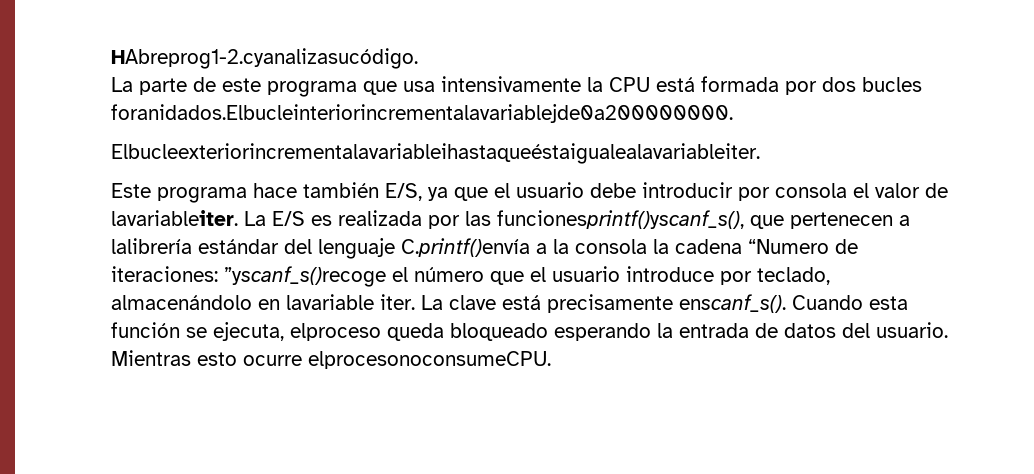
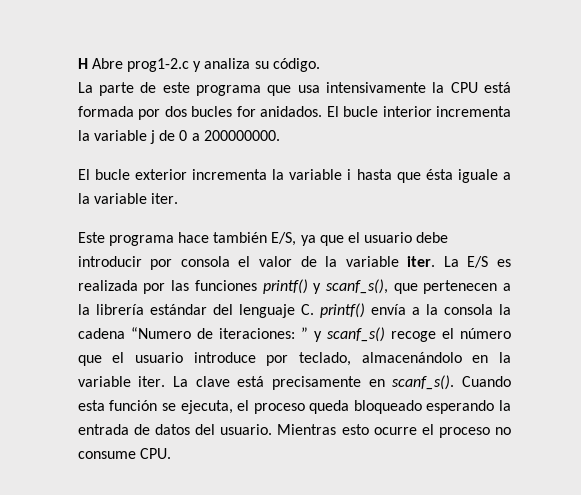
- HAbreprog1-2.cyanalizasucódigo.
+ H Abre prog1-2.c y analiza su código.
- La parte de este programa que usa intensivamente la CPU está formada por dos bucles foranidados.Elbucleinteriorincrementalavariablejde0a200000000.
- Elbucleexteriorincrementalavariableihastaqueéstaigualealavariableiter.
+ La parte de este programa que usa intensivamente la CPU está formada por dos bucles for anidados. El bucle interior incrementa la variable j de 0 a 200000000.
+ El bucle exterior incrementa la variable i hasta que ésta iguale a la variable iter.
- Este programa hace también E/S, ya que el usuario debe introducir por consola el valor de lavariableiter.
+ Este programa hace también E/S, ya que el usuario debe introducir por consola el valor de la variable iter.
- La E/S es realizada por las funcionesprintf()yscanf_s(), que pertenecen a lalibrería estándar del lenguaje C.printf()envía a la consola la cadena “Numero de iteraciones: ”yscanf_s()recoge el número que el usuario introduce por teclado, almacenándolo en lavariable iter.
+ La E/S es realizada por las funciones printf() y scanf_s(), que pertenecen a la librería estándar del lenguaje C. printf() envía a la consola la cadena “Numero de iteraciones: ” y scanf_s() recoge el número que el usuario introduce por teclado, almacenándolo en la variable iter.
- La clave está precisamente enscanf_s().
+ La clave está precisamente en scanf_s().
- Cuando esta función se ejecuta, elproceso queda bloqueado esperando la entrada de datos del usuario.
+ Cuando esta función se ejecuta, el proceso queda bloqueado esperando la entrada de datos del usuario.
- Mientras esto ocurre elprocesonoconsumeCPU.
+ Mientras esto ocurre el proceso no consume CPU.

